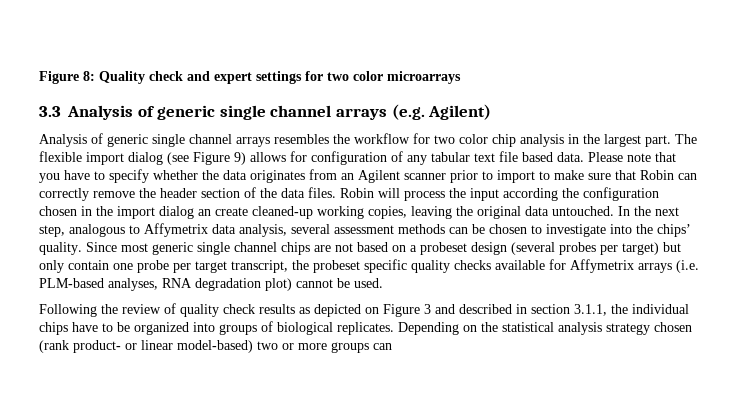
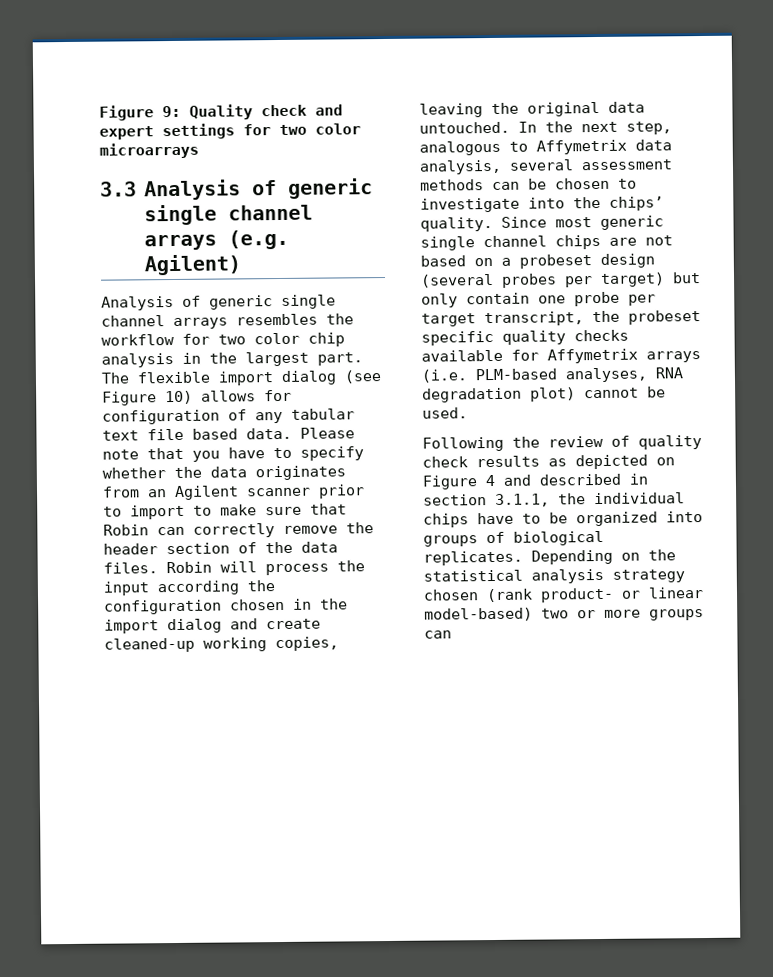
- Figure 8: Quality check and expert settings for two color microarrays
+ Figure 9: Quality check and expert settings for two color microarrays
- The flexible import dialog (see Figure 9) allows for configuration of any tabular text file based data.
+ The flexible import dialog (see Figure 10) allows for configuration of any tabular text file based data.
- Robin will process the input according the configuration chosen in the import dialog an create cleaned-up working copies, leaving the original data untouched.
+ Robin will process the input according the configuration chosen in the import dialog and create cleaned-up working copies, leaving the original data untouched.
- Following the review of quality check results as depicted on Figure 3 and described in section 3.1.1, the individual chips have to be organized into groups of biological replicates.
+ Following the review of quality check results as depicted on Figure 4 and described in section 3.1.1, the individual chips have to be organized into groups of biological replicates.

